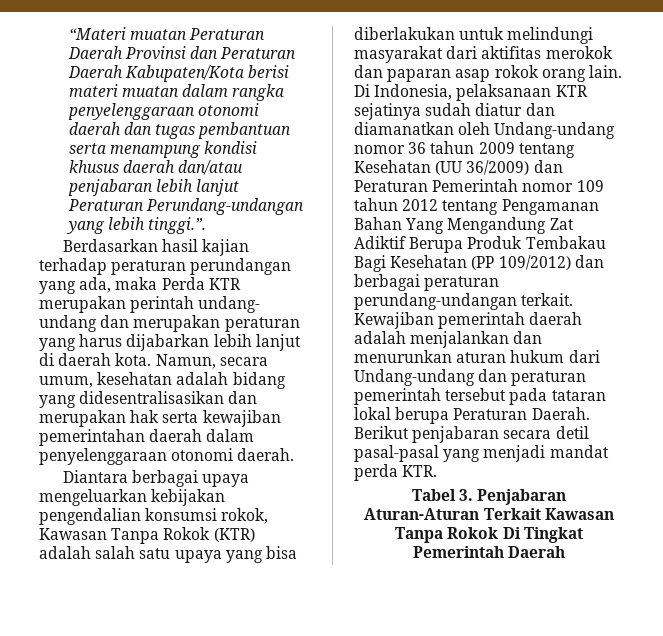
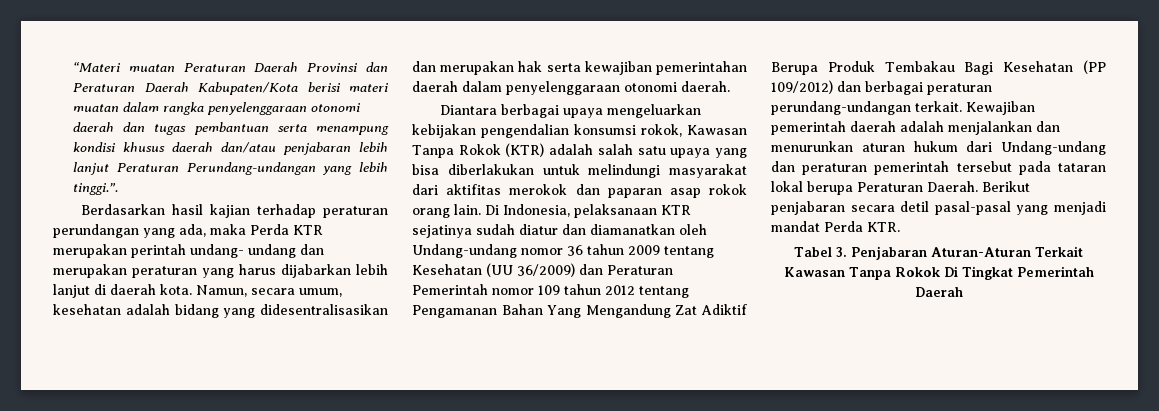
- Berikut penjabaran secara detil pasal-pasal yang menjadi mandat perda KTR.
+ Berikut penjabaran secara detil pasal-pasal yang menjadi mandat Perda KTR.

